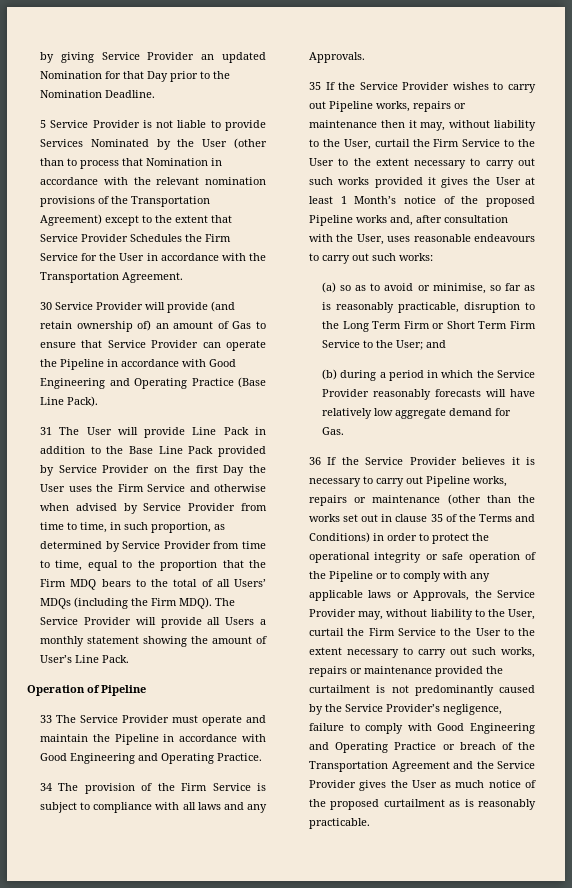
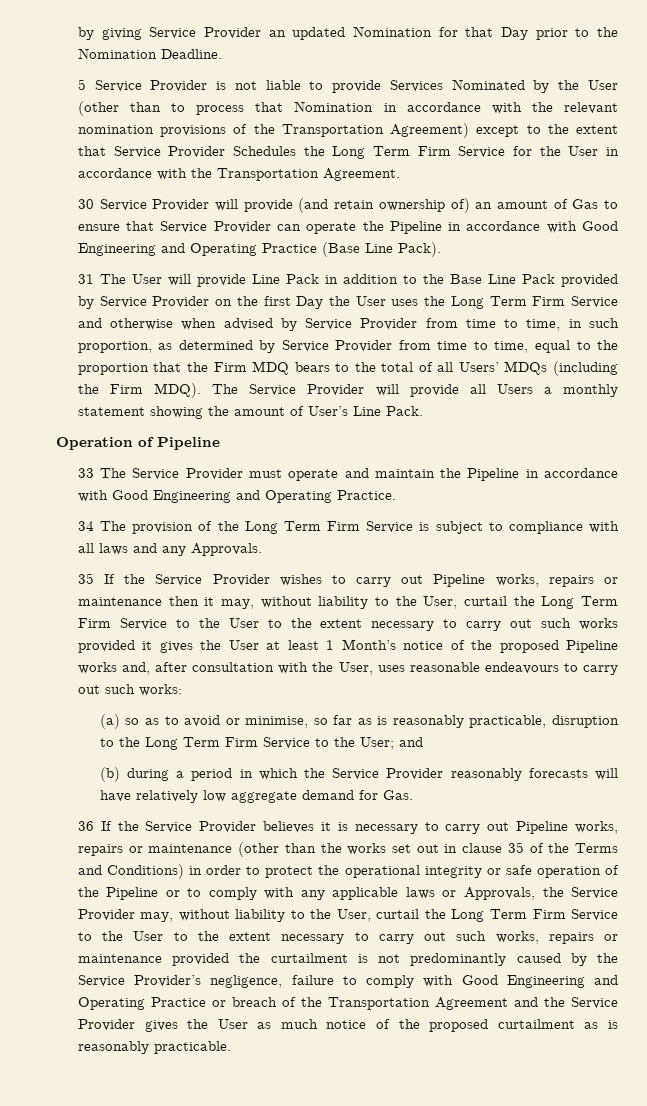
- 5 Service Provider is not liable to provide Services Nominated by the User (other than to process that Nomination in accordance with the relevant nomination provisions of the Transportation Agreement) except to the extent that Service Provider Schedules the Firm Service for the User in accordance with the Transportation Agreement.
+ 5 Service Provider is not liable to provide Services Nominated by the User (other than to process that Nomination in accordance with the relevant nomination provisions of the Transportation Agreement) except to the extent that Service Provider Schedules the Long Term Firm Service for the User in accordance with the Transportation Agreement.
- 31 The User will provide Line Pack in addition to the Base Line Pack provided by Service Provider on the first Day the User uses the Firm Service and otherwise when advised by Service Provider from time to time, in such proportion, as determined by Service Provider from time to time, equal to the proportion that the Firm MDQ bears to the total of all Users’ MDQs (including the Firm MDQ).
+ 31 The User will provide Line Pack in addition to the Base Line Pack provided by Service Provider on the first Day the User uses the Long Term Firm Service and otherwise when advised by Service Provider from time to time, in such proportion, as determined by Service Provider from time to time, equal to the proportion that the Firm MDQ bears to the total of all Users’ MDQs (including the Firm MDQ).
- 34 The provision of the Firm Service is subject to compliance with all laws and any Approvals.
+ 34 The provision of the Long Term Firm Service is subject to compliance with all laws and any Approvals.
- 35 If the Service Provider wishes to carry out Pipeline works, repairs or maintenance then it may, without liability to the User, curtail the Firm Service to the User to the extent necessary to carry out such works provided it gives the User at least 1 Month’s notice of the proposed Pipeline works and, after consultation with the User, uses reasonable endeavours to carry out such works:
+ 35 If the Service Provider wishes to carry out Pipeline works, repairs or maintenance then it may, without liability to the User, curtail the Long Term Firm Service to the User to the extent necessary to carry out such works provided it gives the User at least 1 Month’s notice of the proposed Pipeline works and, after consultation with the User, uses reasonable endeavours to carry out such works:
- (a) so as to avoid or minimise, so far as is reasonably practicable, disruption to the Long Term Firm or Short Term Firm Service to the User; and
+ (a) so as to avoid or minimise, so far as is reasonably practicable, disruption to the Long Term Firm Service to the User; and
- 36 If the Service Provider believes it is necessary to carry out Pipeline works, repairs or maintenance (other than the works set out in clause 35 of the Terms and Conditions) in order to protect the operational integrity or safe operation of the Pipeline or to comply with any applicable laws or Approvals, the Service Provider may, without liability to the User, curtail the Firm Service to the User to the extent necessary to carry out such works, repairs or maintenance provided the curtailment is not predominantly caused by the Service Provider’s negligence, failure to comply with Good Engineering and Operating Practice or breach of the Transportation Agreement and the Service Provider gives the User as much notice of the proposed curtailment as is reasonably practicable.
+ 36 If the Service Provider believes it is necessary to carry out Pipeline works, repairs or maintenance (other than the works set out in clause 35 of the Terms and Conditions) in order to protect the operational integrity or safe operation of the Pipeline or to comply with any applicable laws or Approvals, the Service Provider may, without liability to the User, curtail the Long Term Firm Service to the User to the extent necessary to carry out such works, repairs or maintenance provided the curtailment is not predominantly caused by the Service Provider’s negligence, failure to comply with Good Engineering and Operating Practice or breach of the Transportation Agreement and the Service Provider gives the User as much notice of the proposed curtailment as is reasonably practicable.

